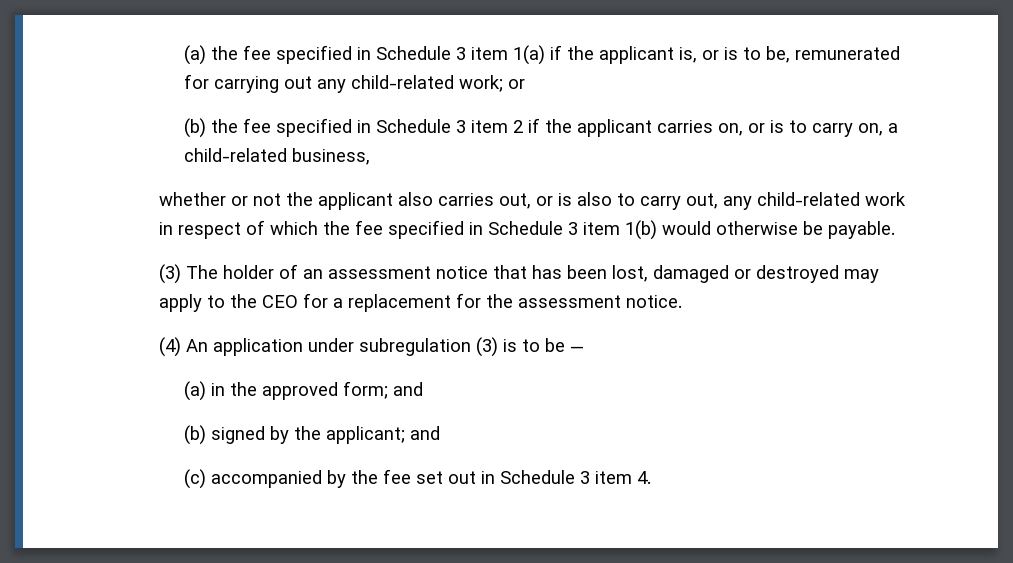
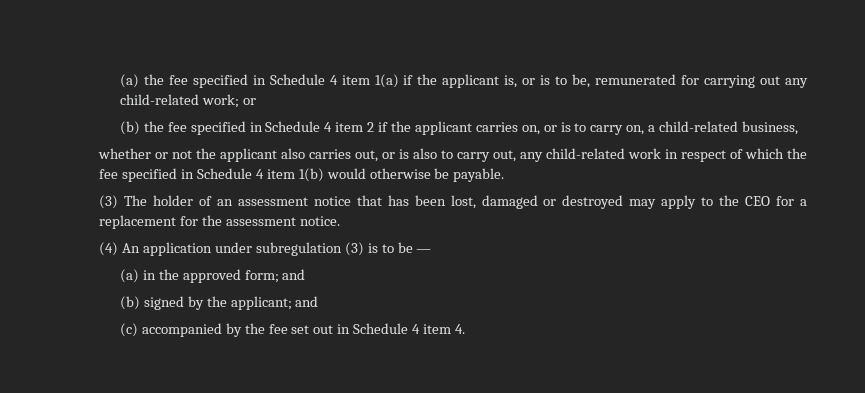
- (a) the fee specified in Schedule 3 item 1(a) if the applicant is, or is to be, remunerated for carrying out any child-related work; or
+ (a) the fee specified in Schedule 4 item 1(a) if the applicant is, or is to be, remunerated for carrying out any child-related work; or
- (b) the fee specified in Schedule 3 item 2 if the applicant carries on, or is to carry on, a child-related business,
+ (b) the fee specified in Schedule 4 item 2 if the applicant carries on, or is to carry on, a child-related business,
- whether or not the applicant also carries out, or is also to carry out, any child-related work in respect of which the fee specified in Schedule 3 item 1(b) would otherwise be payable.
+ whether or not the applicant also carries out, or is also to carry out, any child-related work in respect of which the fee specified in Schedule 4 item 1(b) would otherwise be payable.
- (c) accompanied by the fee set out in Schedule 3 item 4.
+ (c) accompanied by the fee set out in Schedule 4 item 4.

